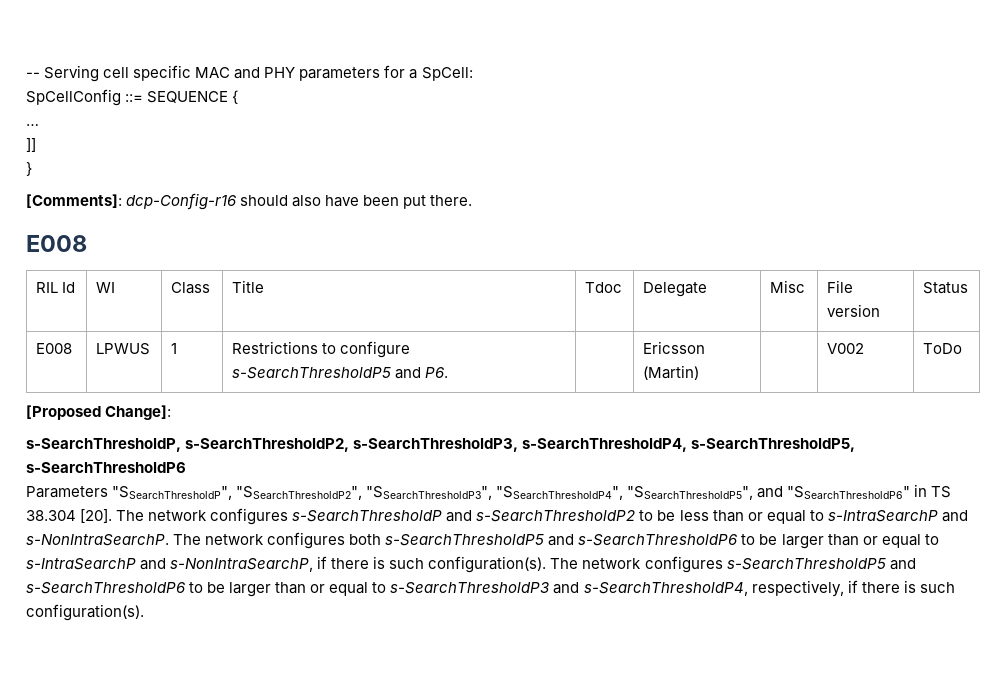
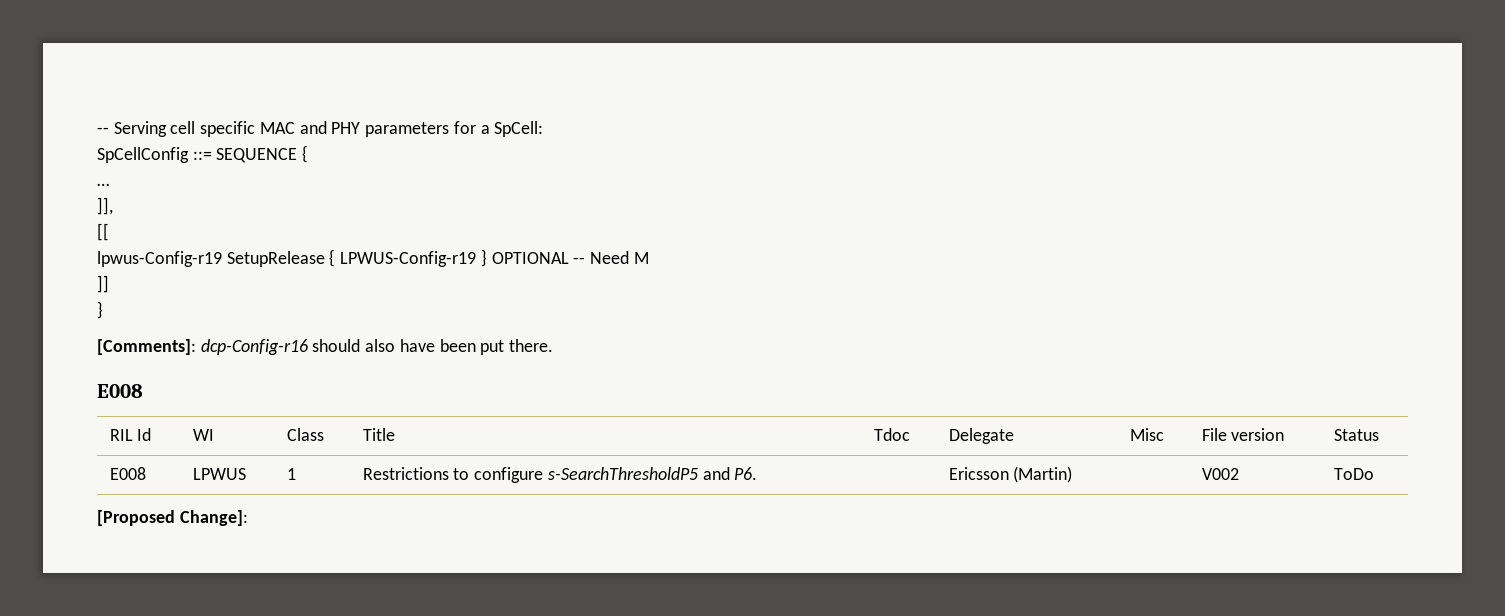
+ ]],
+ [[
+ lpwus-Config-r19 SetupRelease { LPWUS-Config-r19 } OPTIONAL -- Need M
- s-SearchThresholdP, s-SearchThresholdP2, s-SearchThresholdP3, s-SearchThresholdP4, s-SearchThresholdP5, s-SearchThresholdP6
- Parameters "SSearchThresholdP", "SSearchThresholdP2", "SSearchThresholdP3", "SSearchThresholdP4", "SSearchThresholdP5", and "SSearchThresholdP6" in TS 38.304 [20]. The network configures s-SearchThresholdP and s-SearchThresholdP2 to be less than or equal to s-IntraSearchP and s-NonIntraSearchP. The network configures both s-SearchThresholdP5 and s-SearchThresholdP6 to be larger than or equal to s-IntraSearchP and s-NonIntraSearchP, if there is such configuration(s). The network configures s-SearchThresholdP5 and s-SearchThresholdP6 to be larger than or equal to s-SearchThresholdP3 and s-SearchThresholdP4, respectively, if there is such configuration(s).

